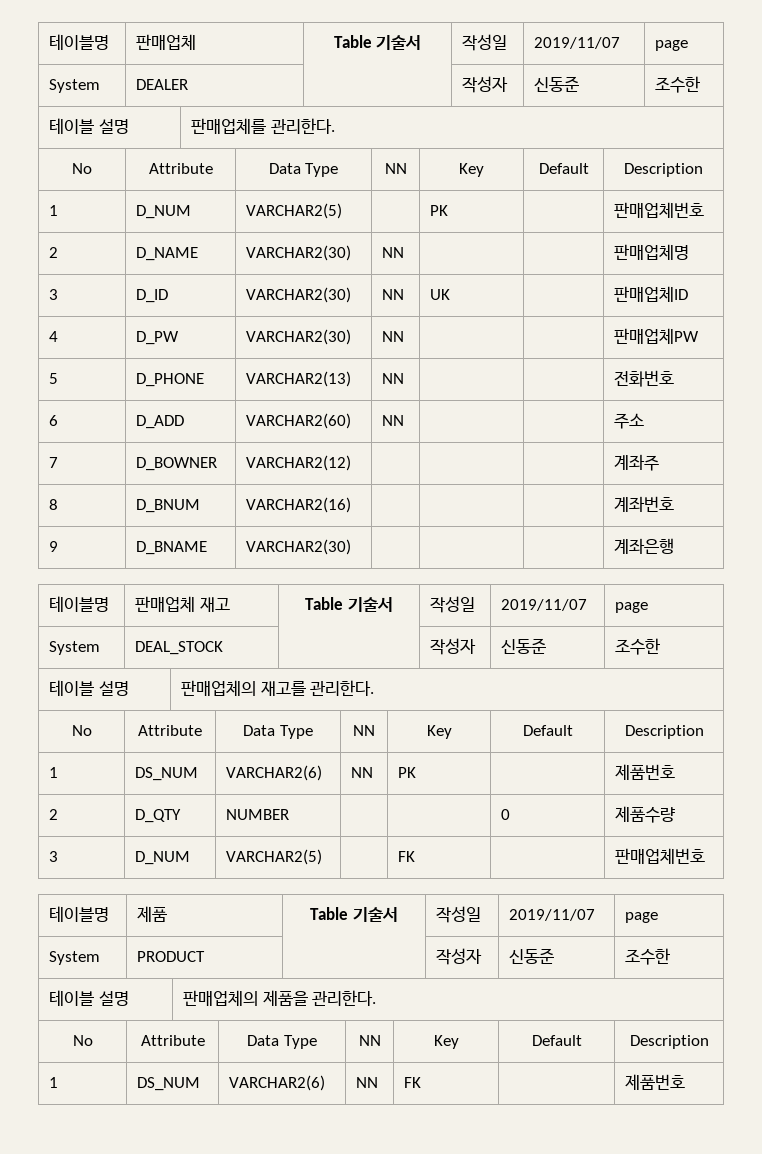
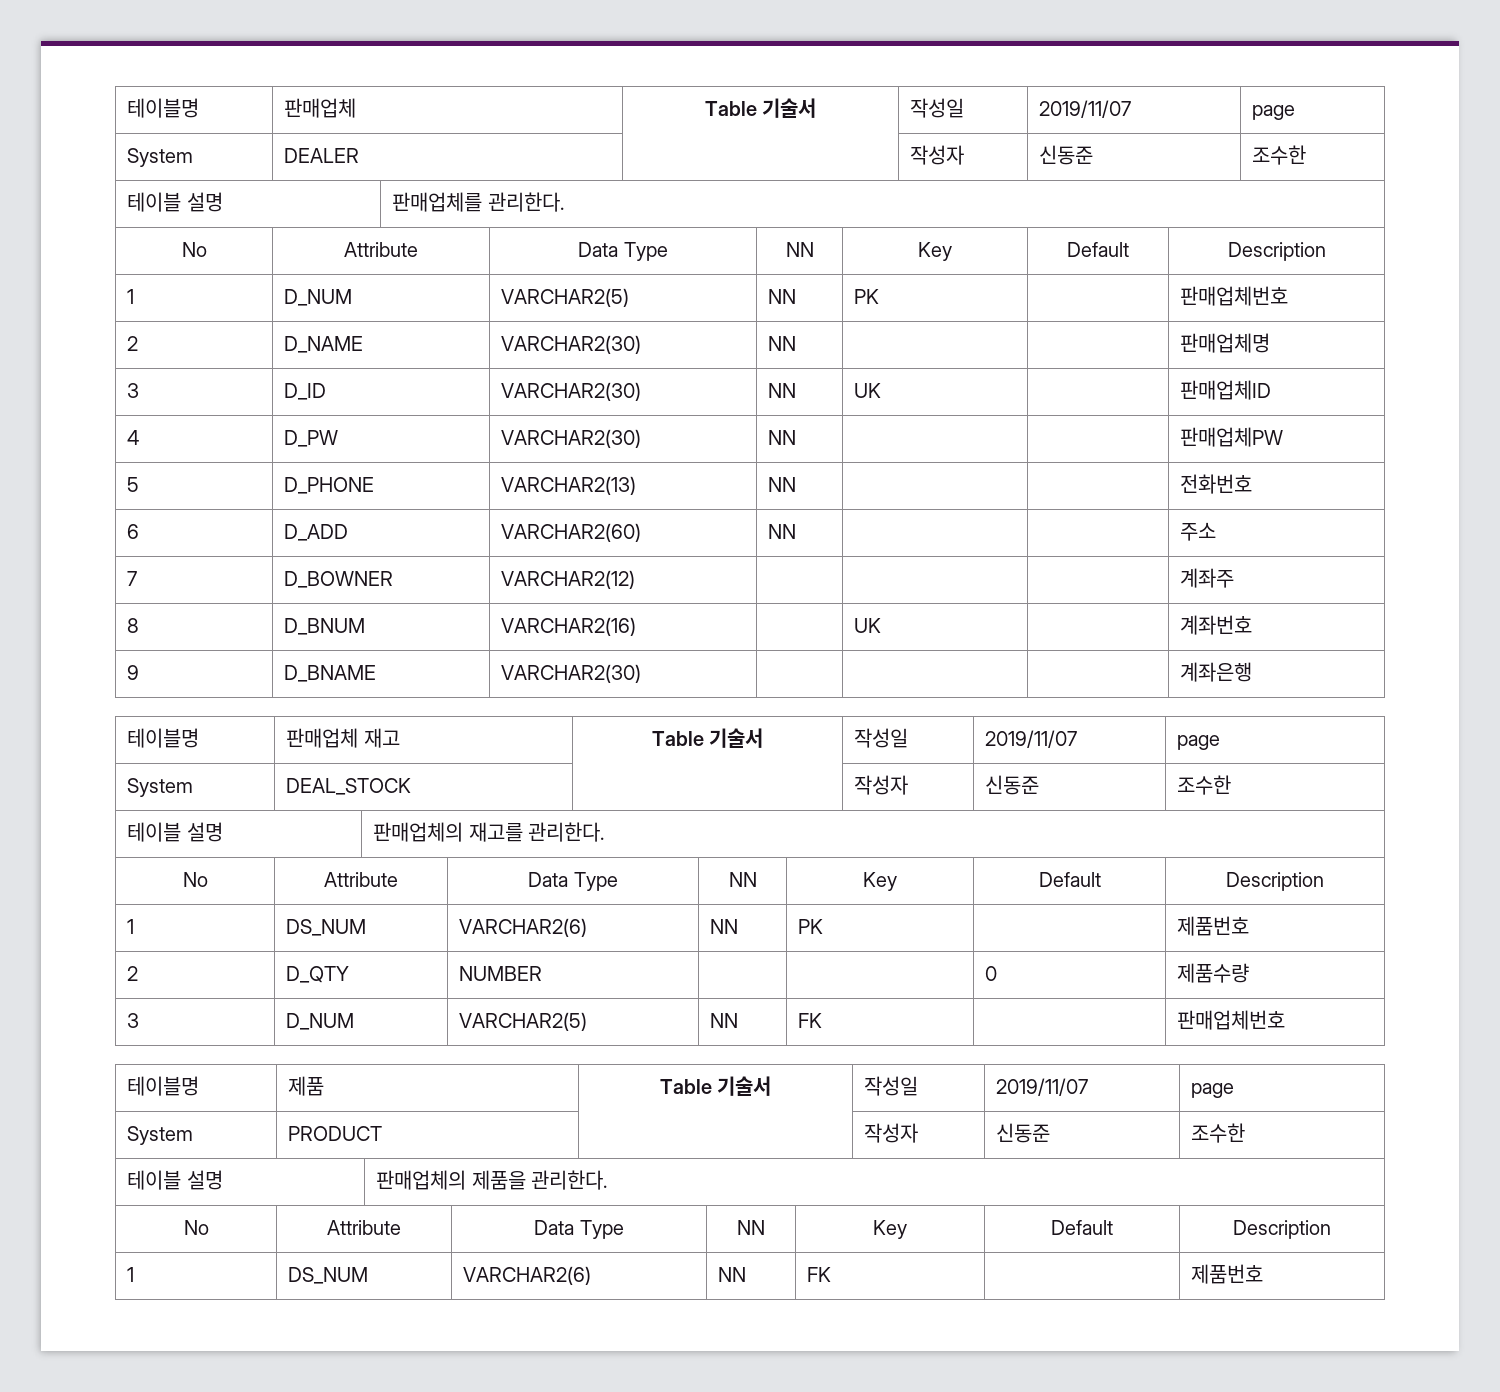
- 1 | D_NUM | VARCHAR2(5) | | PK | | 판매업체번호
+ 1 | D_NUM | VARCHAR2(5) | NN | PK | | 판매업체번호
- 8 | D_BNUM | VARCHAR2(16) | | | | 계좌번호
+ 8 | D_BNUM | VARCHAR2(16) | | UK | | 계좌번호
- 3 | D_NUM | VARCHAR2(5) | | FK | | 판매업체번호
+ 3 | D_NUM | VARCHAR2(5) | NN | FK | | 판매업체번호

